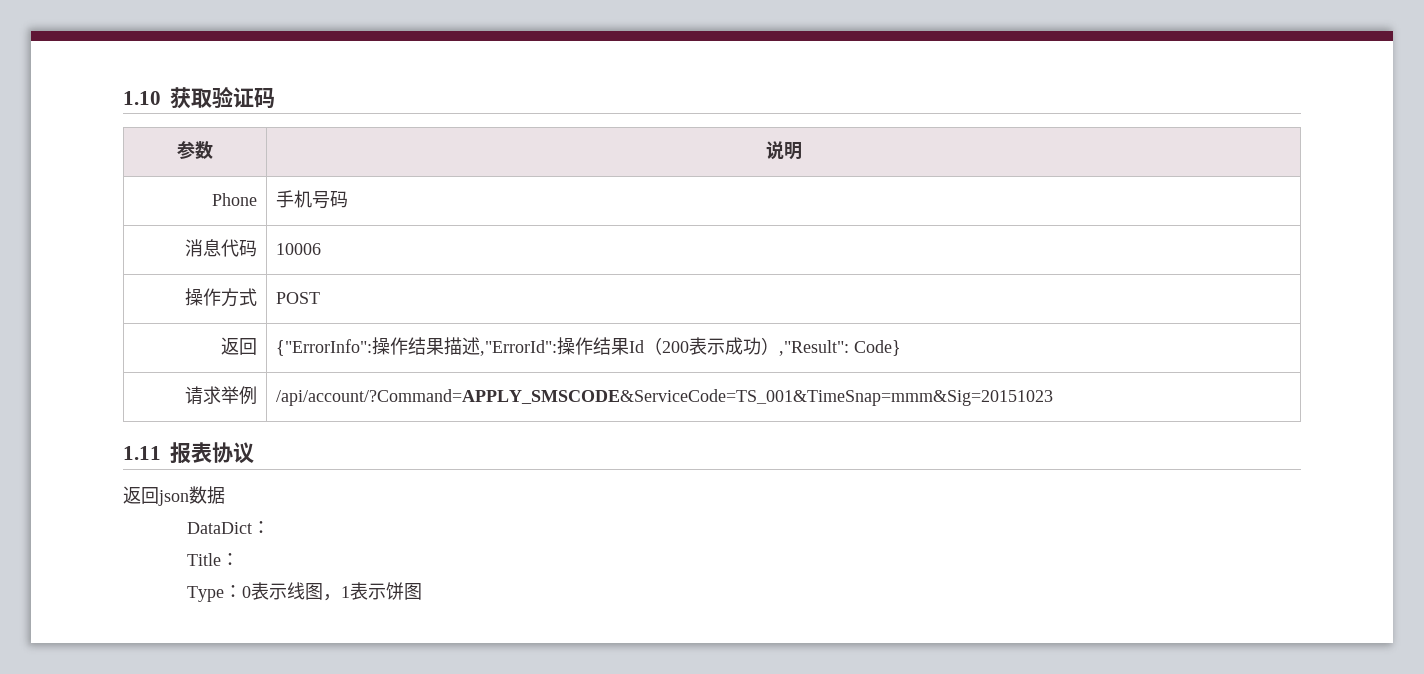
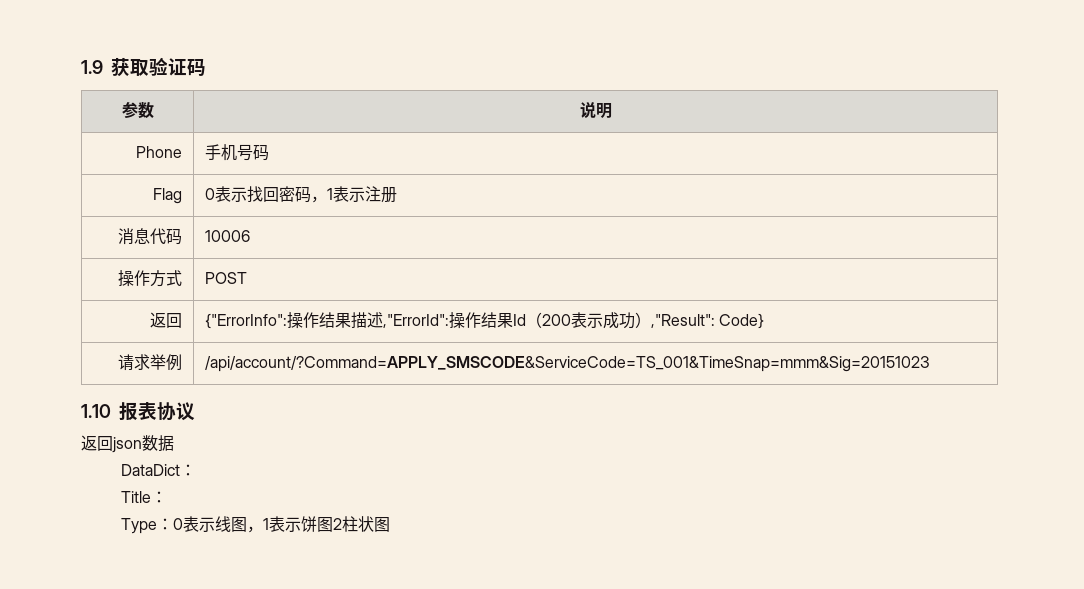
- 1.10获取验证码
+ 1.9获取验证码
+ Flag | 0表示找回密码，1表示注册
- 1.11报表协议
+ 1.10报表协议
- Type：0表示线图，1表示饼图
+ Type：0表示线图，1表示饼图2柱状图

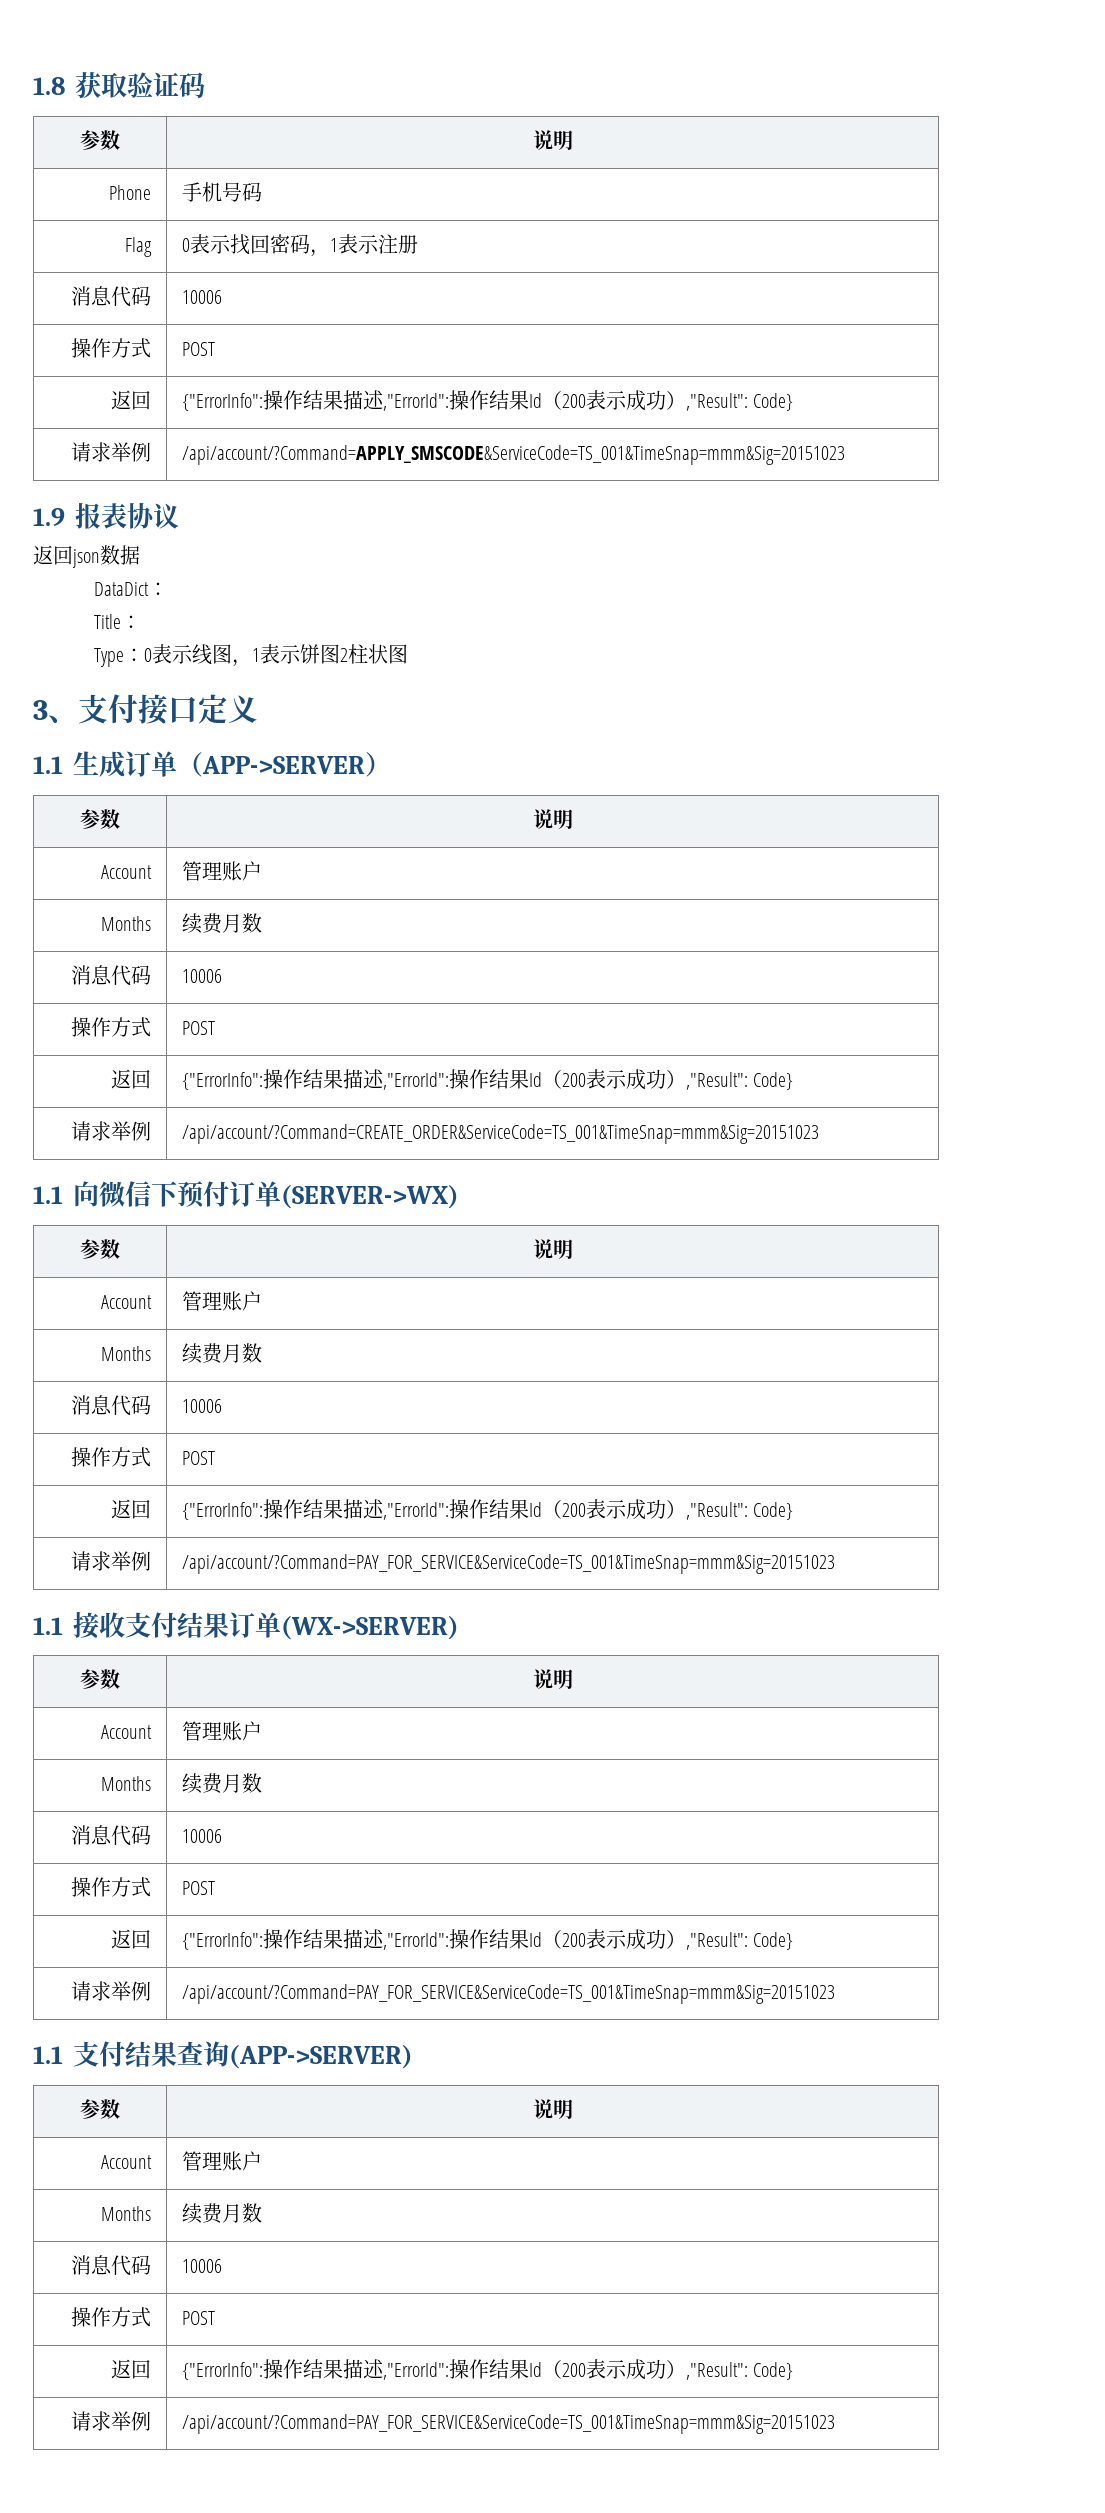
- 1.9获取验证码
+ 1.8获取验证码
- 1.10报表协议
+ 1.9报表协议
+ 3、支付接口定义
+ 1.1生成订单（APP->SERVER）
+ 参数 | 说明
+ Account | 管理账户
+ Months | 续费月数
+ 消息代码 | 10006
+ 操作方式 | POST
+ 返回 | {"ErrorInfo":操作结果描述,"ErrorId":操作结果Id（200表示成功）,"Result": Code}
+ 请求举例 | /api/account/?Command=CREATE_ORDER&ServiceCode=TS_001&TimeSnap=mmm&Sig=20151023
+ 1.1向微信下预付订单(SERVER->WX)
+ 参数 | 说明
+ Account | 管理账户
+ Months | 续费月数
+ 消息代码 | 10006
+ 操作方式 | POST
+ 返回 | {"ErrorInfo":操作结果描述,"ErrorId":操作结果Id（200表示成功）,"Result": Code}
+ 请求举例 | /api/account/?Command=PAY_FOR_SERVICE&ServiceCode=TS_001&TimeSnap=mmm&Sig=20151023
+ 1.1接收支付结果订单(WX->SERVER)
+ 参数 | 说明
+ Account | 管理账户
+ Months | 续费月数
+ 消息代码 | 10006
+ 操作方式 | POST
+ 返回 | {"ErrorInfo":操作结果描述,"ErrorId":操作结果Id（200表示成功）,"Result": Code}
+ 请求举例 | /api/account/?Command=PAY_FOR_SERVICE&ServiceCode=TS_001&TimeSnap=mmm&Sig=20151023
+ 1.1支付结果查询(APP->SERVER)
+ 参数 | 说明
+ Account | 管理账户
+ Months | 续费月数
+ 消息代码 | 10006
+ 操作方式 | POST
+ 返回 | {"ErrorInfo":操作结果描述,"ErrorId":操作结果Id（200表示成功）,"Result": Code}
+ 请求举例 | /api/account/?Command=PAY_FOR_SERVICE&ServiceCode=TS_001&TimeSnap=mmm&Sig=20151023

